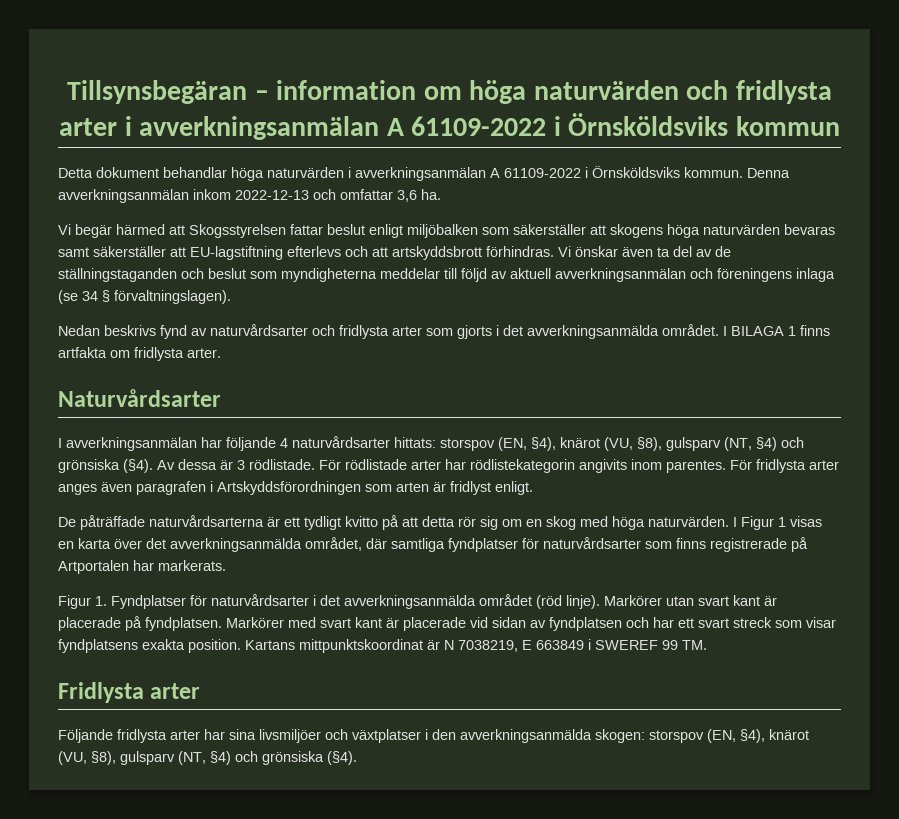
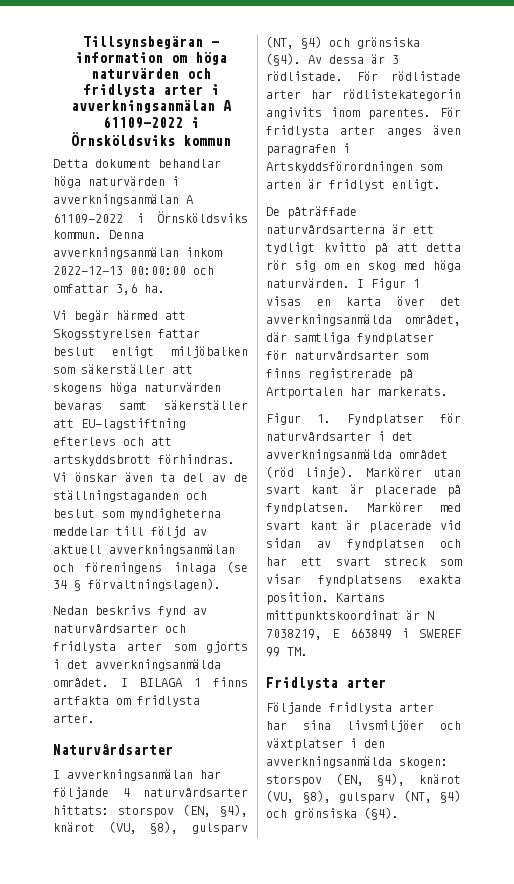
- Denna avverkningsanmälan inkom 2022-12-13 och omfattar 3,6 ha.
+ Denna avverkningsanmälan inkom 2022-12-13 00:00:00 och omfattar 3,6 ha.

